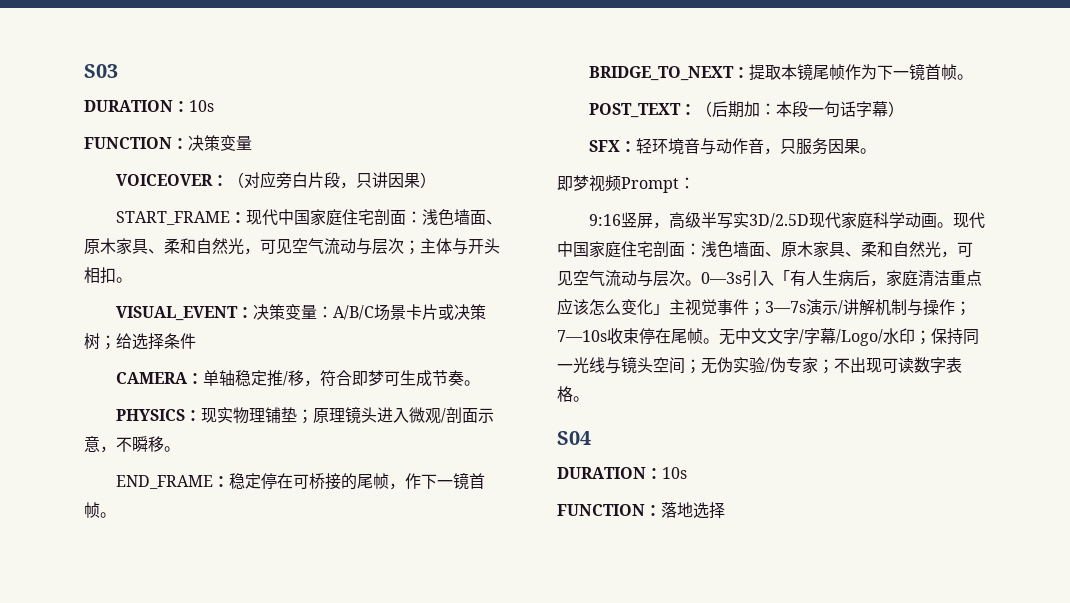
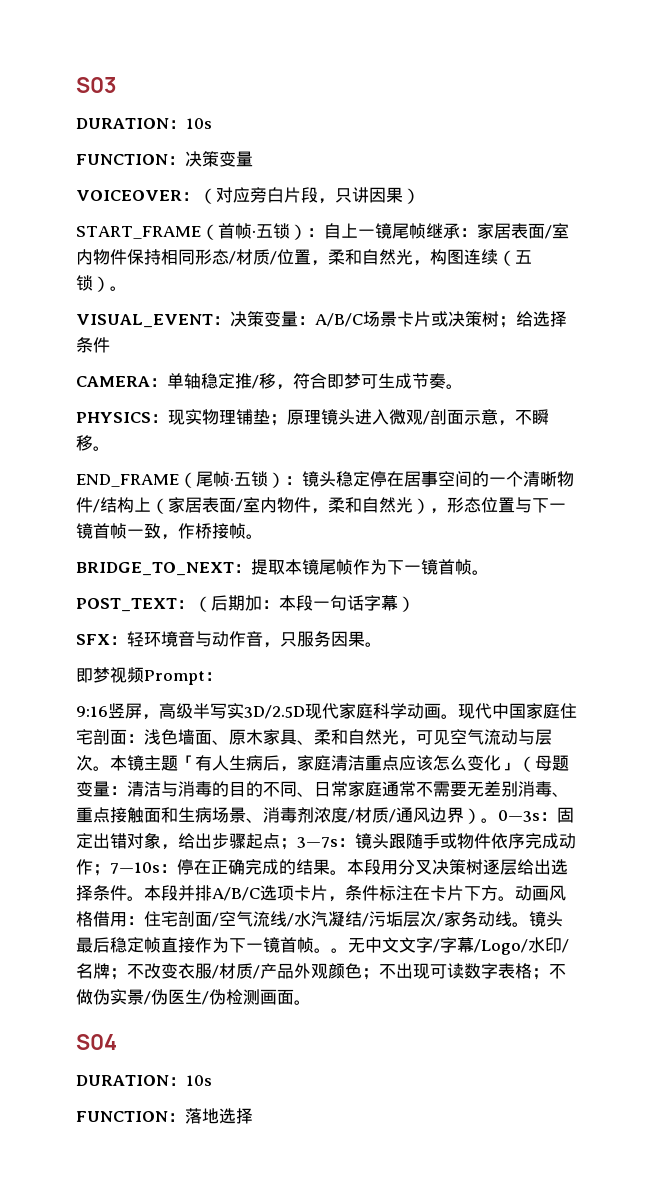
- START_FRAME：现代中国家庭住宅剖面：浅色墙面、原木家具、柔和自然光，可见空气流动与层次；主体与开头相扣。
+ START_FRAME（首帧·五锁）：自上一镜尾帧继承：家居表面/室内物件保持相同形态/材质/位置，柔和自然光，构图连续（五锁）。
- END_FRAME：稳定停在可桥接的尾帧，作下一镜首帧。
+ END_FRAME（尾帧·五锁）：镜头稳定停在居事空间的一个清晰物件/结构上（家居表面/室内物件，柔和自然光），形态位置与下一镜首帧一致，作桥接帧。
- 0—3s引入「有人生病后，家庭清洁重点应该怎么变化」主视觉事件；3—7s演示/讲解机制与操作；7—10s收束停在尾帧。
+ 本镜主题「有人生病后，家庭清洁重点应该怎么变化」（母题变量：清洁与消毒的目的不同、日常家庭通常不需要无差别消毒、重点接触面和生病场景、消毒剂浓度/材质/通风边界）。0—3s：固定出错对象，给出步骤起点；3—7s：镜头跟随手或物件依序完成动作；7—10s：停在正确完成的结果。本段用分叉决策树逐层给出选择条件。本段并排A/B/C选项卡片，条件标注在卡片下方。动画风格借用：住宅剖面/空气流线/水汽凝结/污垢层次/家务动线。镜头最后稳定帧直接作为下一镜首帧。。
- 无中文文字/字幕/Logo/水印；保持同一光线与镜头空间；无伪实验/伪专家；不出现可读数字表格。
+ 无中文文字/字幕/Logo/水印/名牌；不改变衣服/材质/产品外观颜色；不出现可读数字表格；不做伪实景/伪医生/伪检测画面。

